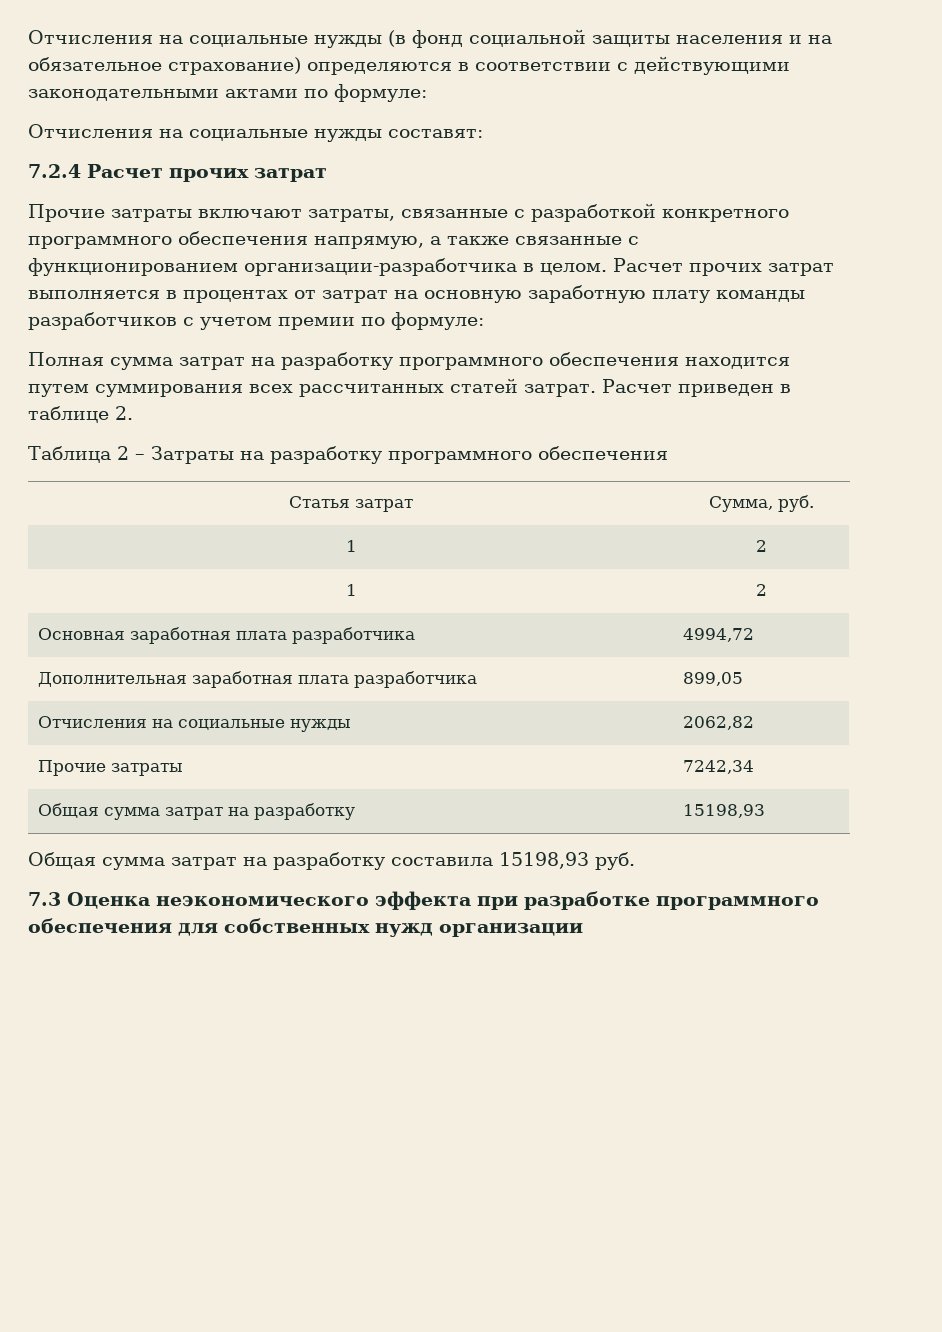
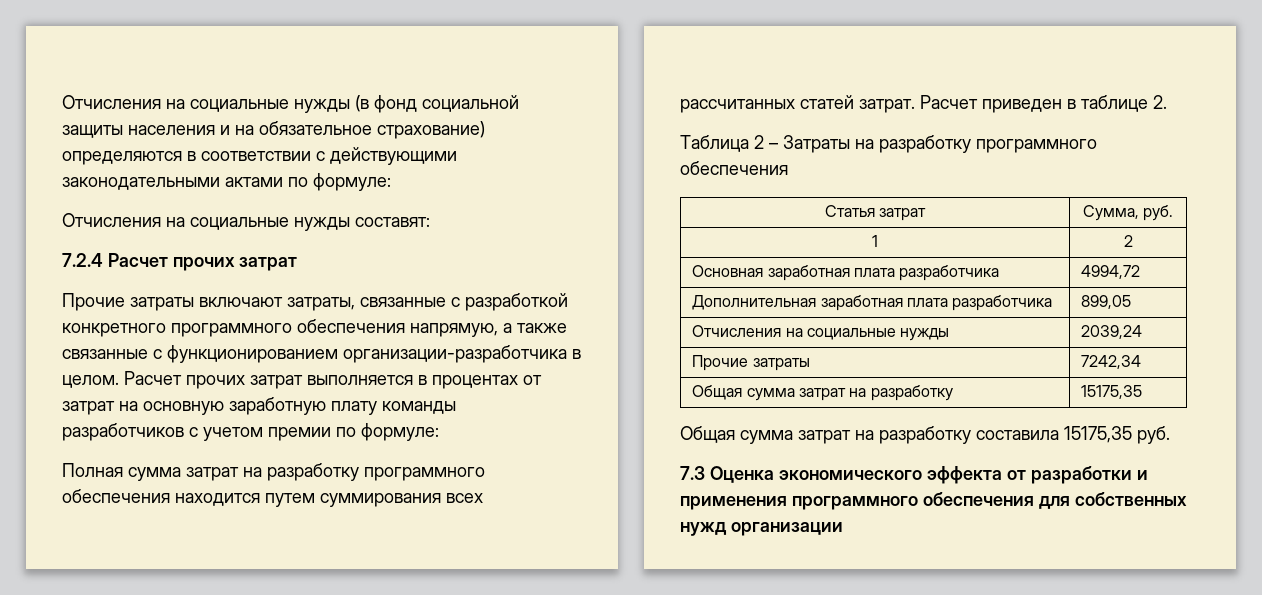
  Статья затрат | Сумма, руб.
- 1 | 2
- Отчисления на социальные нужды | 2062,82
+ Отчисления на социальные нужды | 2039,24
- Общая сумма затрат на разработку | 15198,93
+ Общая сумма затрат на разработку | 15175,35
- Общая сумма затрат на разработку составила 15198,93 руб.
+ Общая сумма затрат на разработку составила 15175,35 руб.
- 7.3 Оценка неэкономического эффекта при разработке программного обеспечения для собственных нужд организации
+ 7.3 Оценка экономического эффекта от разработки и применения программного обеспечения для собственных нужд организации

